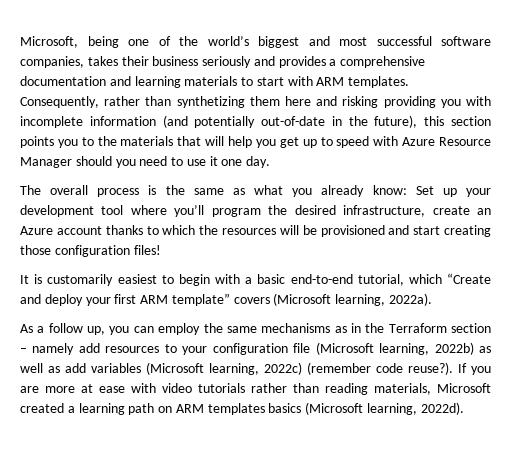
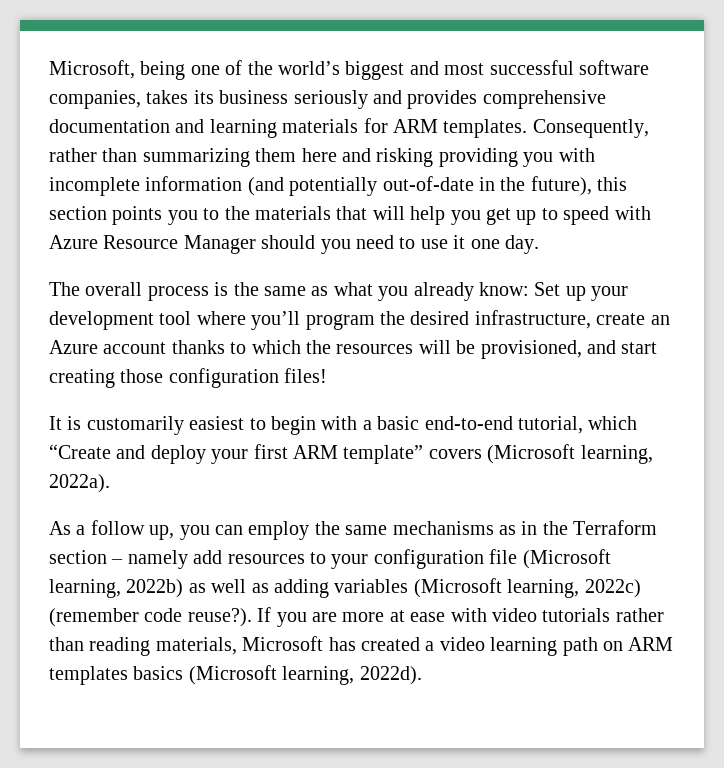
- Microsoft, being one of the world’s biggest and most successful software companies, takes their business seriously and provides a comprehensive documentation and learning materials to start with ARM templates.
+ Microsoft, being one of the world’s biggest and most successful software companies, takes its business seriously and provides comprehensive documentation and learning materials for ARM templates.
- Consequently, rather than synthetizing them here and risking providing you with incomplete information (and potentially out-of-date in the future), this section points you to the materials that will help you get up to speed with Azure Resource Manager should you need to use it one day.
+ Consequently, rather than summarizing them here and risking providing you with incomplete information (and potentially out-of-date in the future), this section points you to the materials that will help you get up to speed with Azure Resource Manager should you need to use it one day.
- The overall process is the same as what you already know: Set up your development tool where you’ll program the desired infrastructure, create an Azure account thanks to which the resources will be provisioned and start creating those configuration files!
+ The overall process is the same as what you already know: Set up your development tool where you’ll program the desired infrastructure, create an Azure account thanks to which the resources will be provisioned, and start creating those configuration files!
- As a follow up, you can employ the same mechanisms as in the Terraform section – namely add resources to your configuration file (Microsoft learning, 2022b) as well as add variables (Microsoft learning, 2022c) (remember code reuse?).
+ As a follow up, you can employ the same mechanisms as in the Terraform section – namely add resources to your configuration file (Microsoft learning, 2022b) as well as adding variables (Microsoft learning, 2022c) (remember code reuse?).
- If you are more at ease with video tutorials rather than reading materials, Microsoft created a learning path on ARM templates basics (Microsoft learning, 2022d).
+ If you are more at ease with video tutorials rather than reading materials, Microsoft has created a video learning path on ARM templates basics (Microsoft learning, 2022d).

